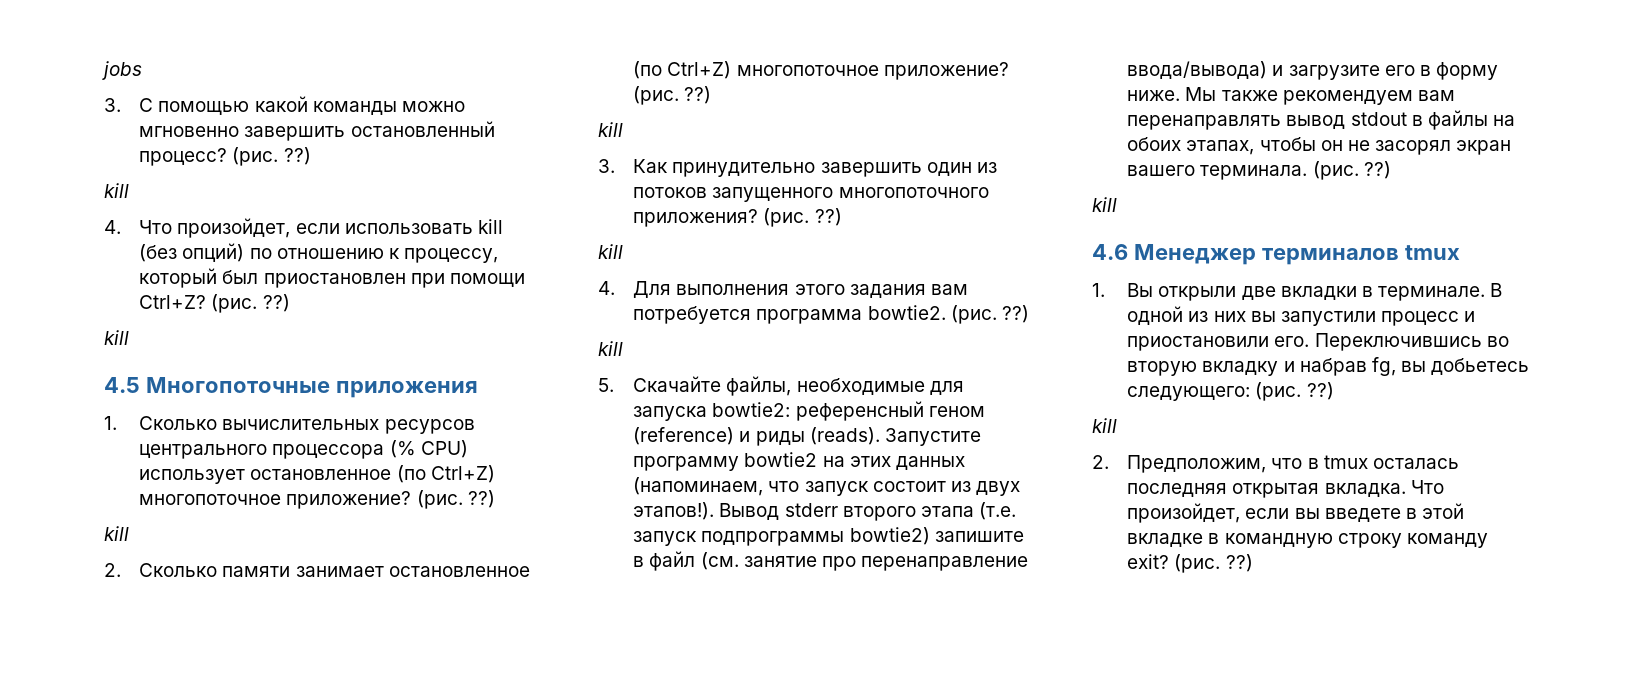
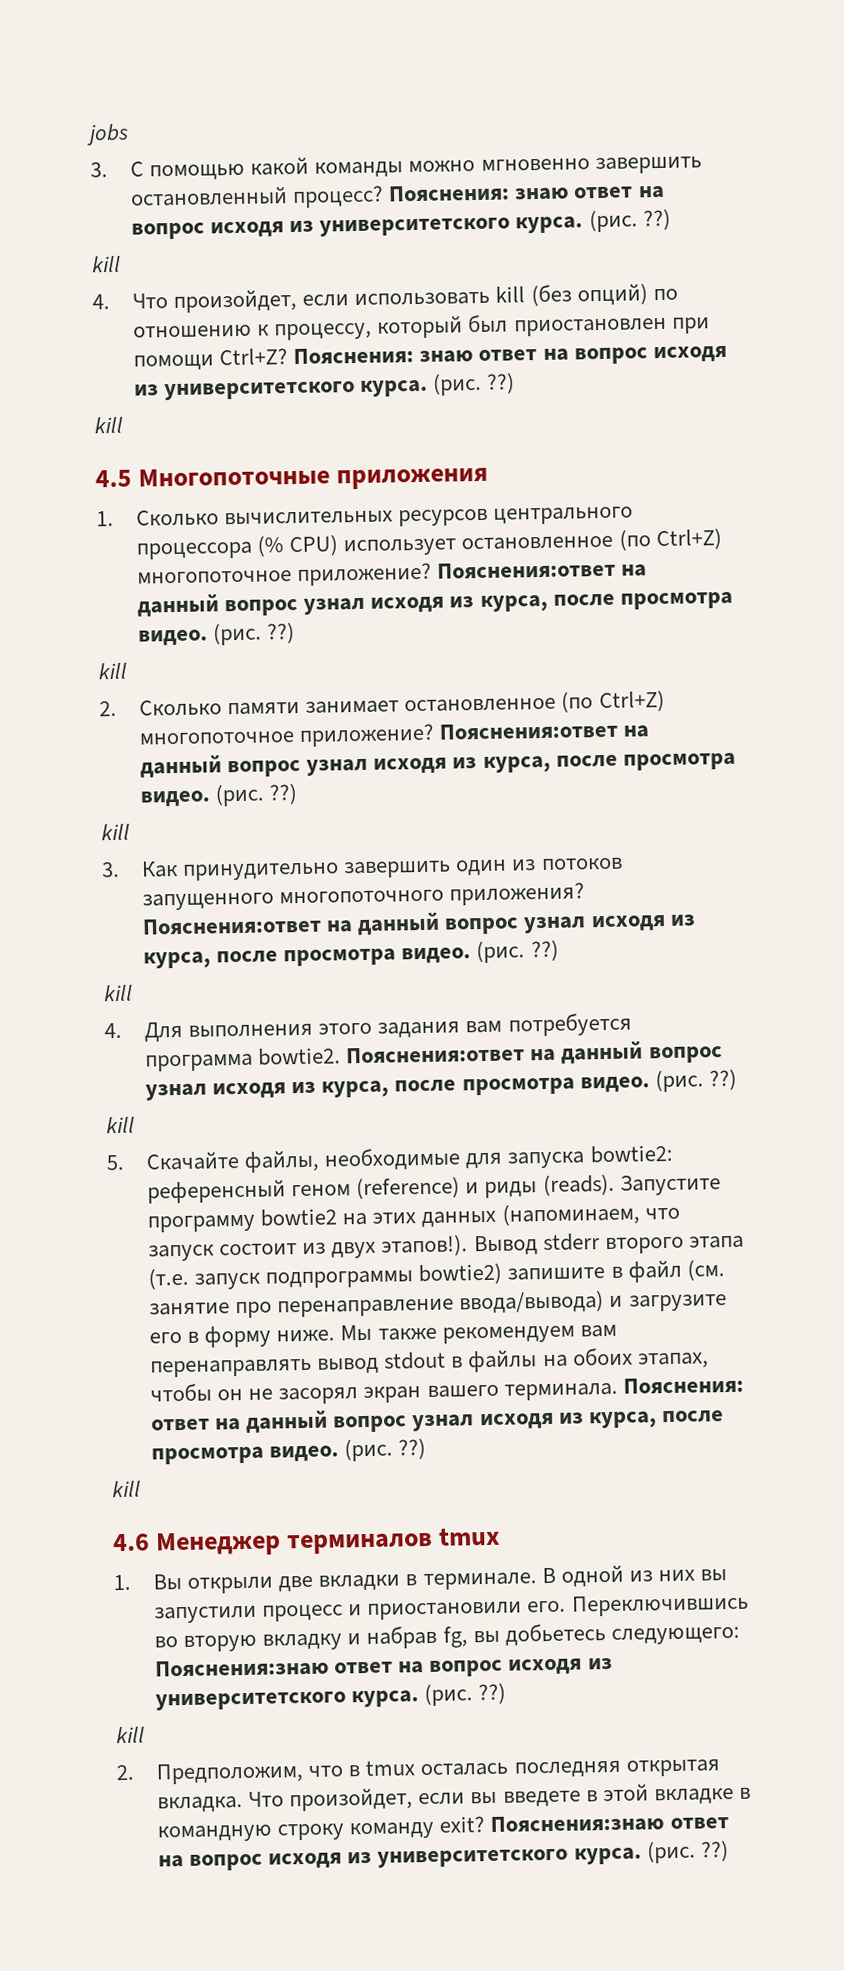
- 3. С помощью какой команды можно мгновенно завершить остановленный процесс?
+ 3. С помощью какой команды можно мгновенно завершить остановленный процесс? Пояснения: знаю ответ на вопрос исходя из университетского курса.
- 4. Что произойдет, если использовать kill (без опций) по отношению к процессу, который был приостановлен при помощи Ctrl+Z?
+ 4. Что произойдет, если использовать kill (без опций) по отношению к процессу, который был приостановлен при помощи Ctrl+Z? Пояснения: знаю ответ на вопрос исходя из университетского курса.
- 1. Сколько вычислительных ресурсов центрального процессора (% CPU) использует остановленное (по Ctrl+Z) многопоточное приложение?
+ 1. Сколько вычислительных ресурсов центрального процессора (% CPU) использует остановленное (по Ctrl+Z) многопоточное приложение? Пояснения:ответ на данный вопрос узнал исходя из курса, после просмотра видео.
- 2. Сколько памяти занимает остановленное (по Ctrl+Z) многопоточное приложение?
+ 2. Сколько памяти занимает остановленное (по Ctrl+Z) многопоточное приложение? Пояснения:ответ на данный вопрос узнал исходя из курса, после просмотра видео.
- 3. Как принудительно завершить один из потоков запущенного многопоточного приложения?
+ 3. Как принудительно завершить один из потоков запущенного многопоточного приложения? Пояснения:ответ на данный вопрос узнал исходя из курса, после просмотра видео.
- 4. Для выполнения этого задания вам потребуется программа bowtie2.
+ 4. Для выполнения этого задания вам потребуется программа bowtie2. Пояснения:ответ на данный вопрос узнал исходя из курса, после просмотра видео.
+ Пояснения: ответ на данный вопрос узнал исходя из курса, после просмотра видео.
- Переключившись во вторую вкладку и набрав fg, вы добьетесь следующего: (рис.
+ Переключившись во вторую вкладку и набрав fg, вы добьетесь следующего: Пояснения:знаю ответ на вопрос исходя из университетского курса. (рис.
- Что произойдет, если вы введете в этой вкладке в командную строку команду exit?
+ Что произойдет, если вы введете в этой вкладке в командную строку команду exit? Пояснения:знаю ответ на вопрос исходя из университетского курса.

